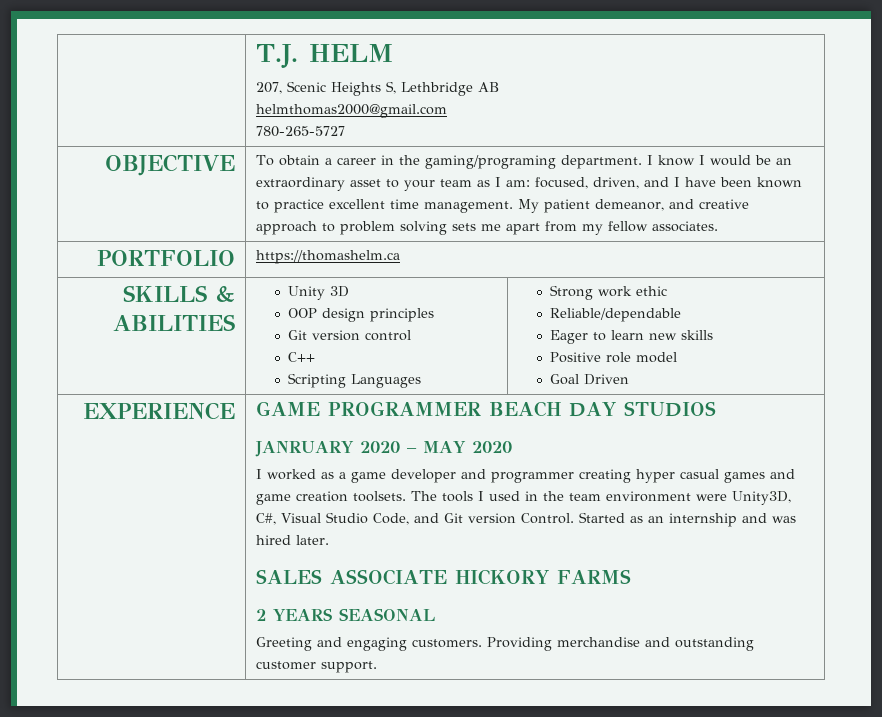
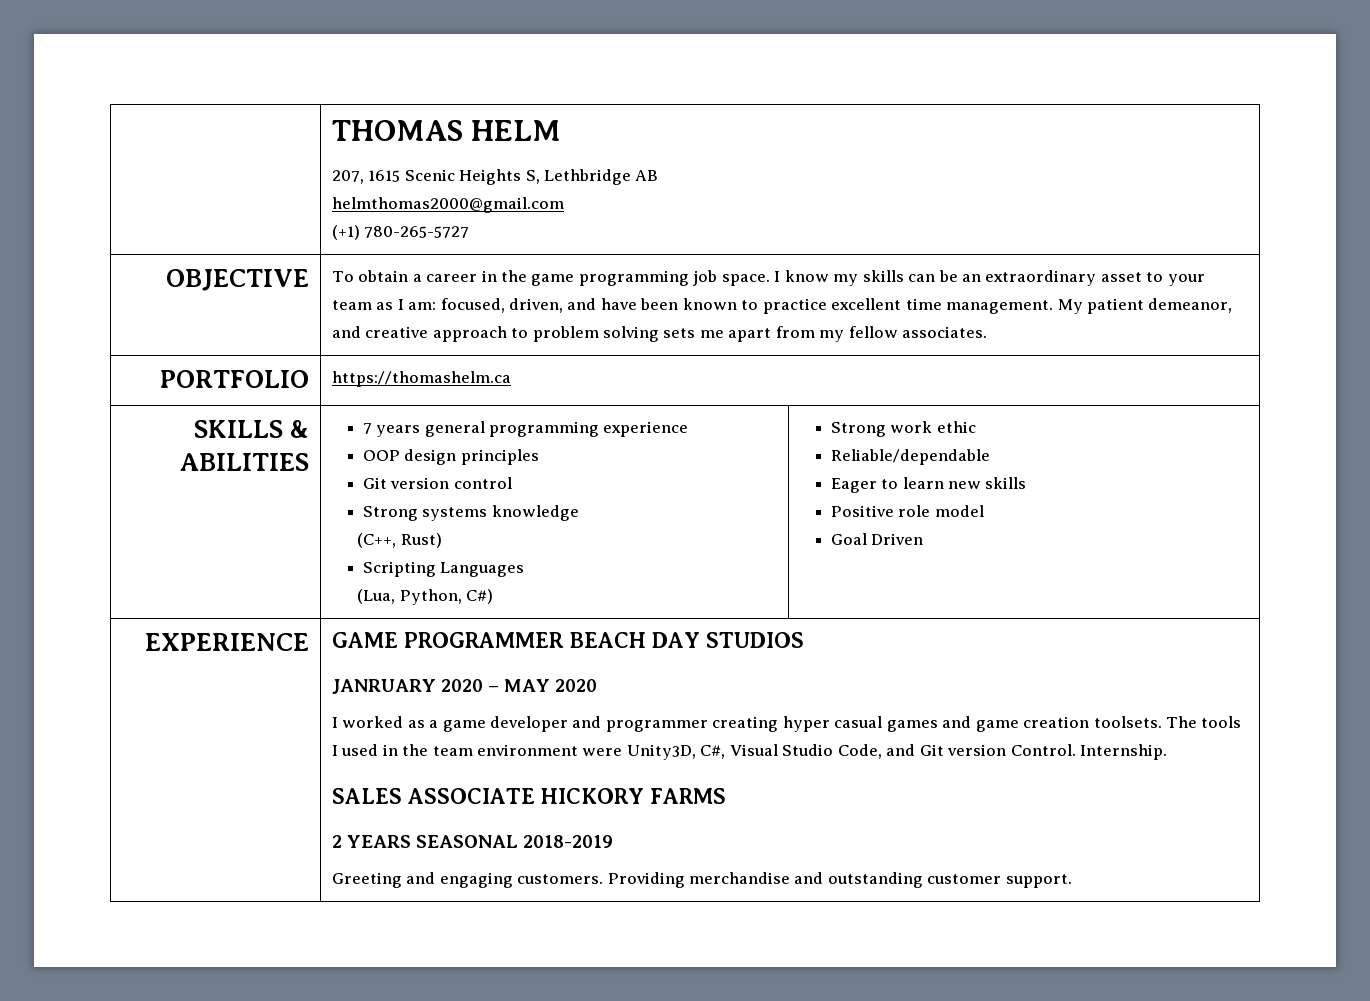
- | T.J. HELM
- 207, Scenic Heights S, Lethbridge AB
+ | THOMAS HELM
+ 207, 1615 Scenic Heights S, Lethbridge AB
  helmthomas2000@gmail.com
- 780-265-5727
+ (+1) 780-265-5727
- To obtain a career in the gaming/programing department. I know I would be an extraordinary asset to your team as I am: focused, driven, and I have been known to practice excellent time management.
+ To obtain a career in the game programming job space. I know my skills can be an extraordinary asset to your team as I am: focused, driven, and have been known to practice excellent time management.
- SKILLS & ABILITIES | Unity 3D
+ SKILLS & ABILITIES | 7 years general programming experience
  OOP design principles
  Git version control
- C++
- Scripting Languages | Strong work ethic
+ Strong systems knowledge
+ (C++, Rust)
+ Scripting Languages
+ (Lua, Python, C#) | Strong work ethic
- Started as an internship and was hired later.
+ Internship.
- 2 YEARS SEASONAL
+ 2 YEARS SEASONAL 2018-2019

